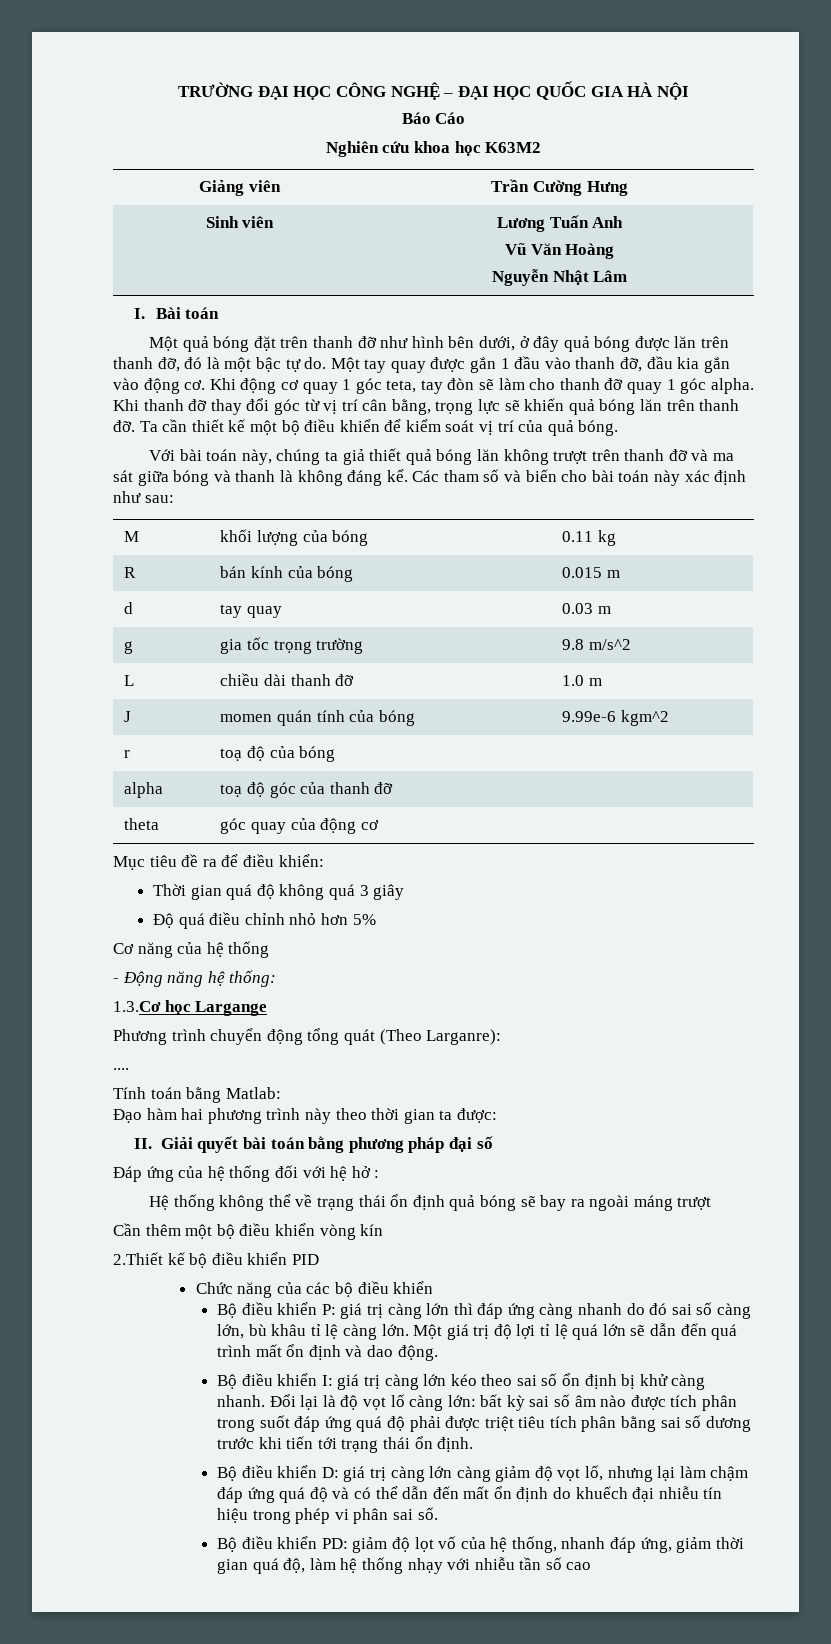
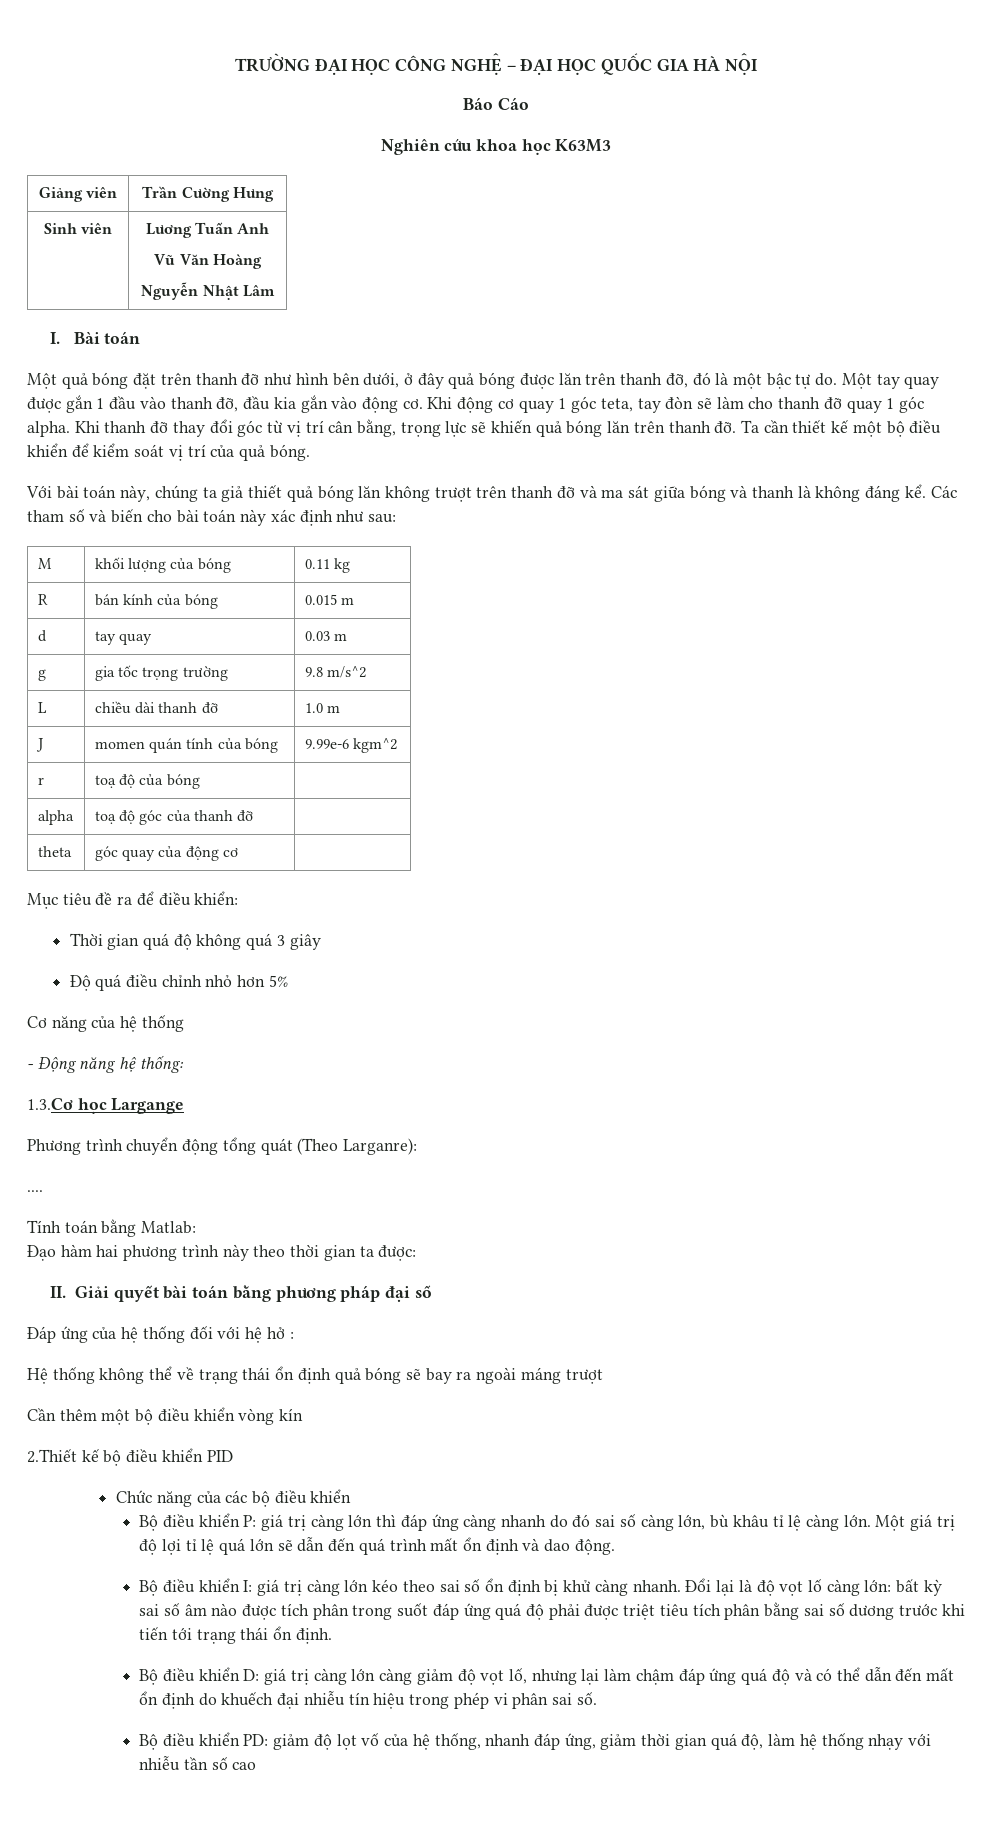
- Nghiên cứu khoa học K63M2
+ Nghiên cứu khoa học K63M3

